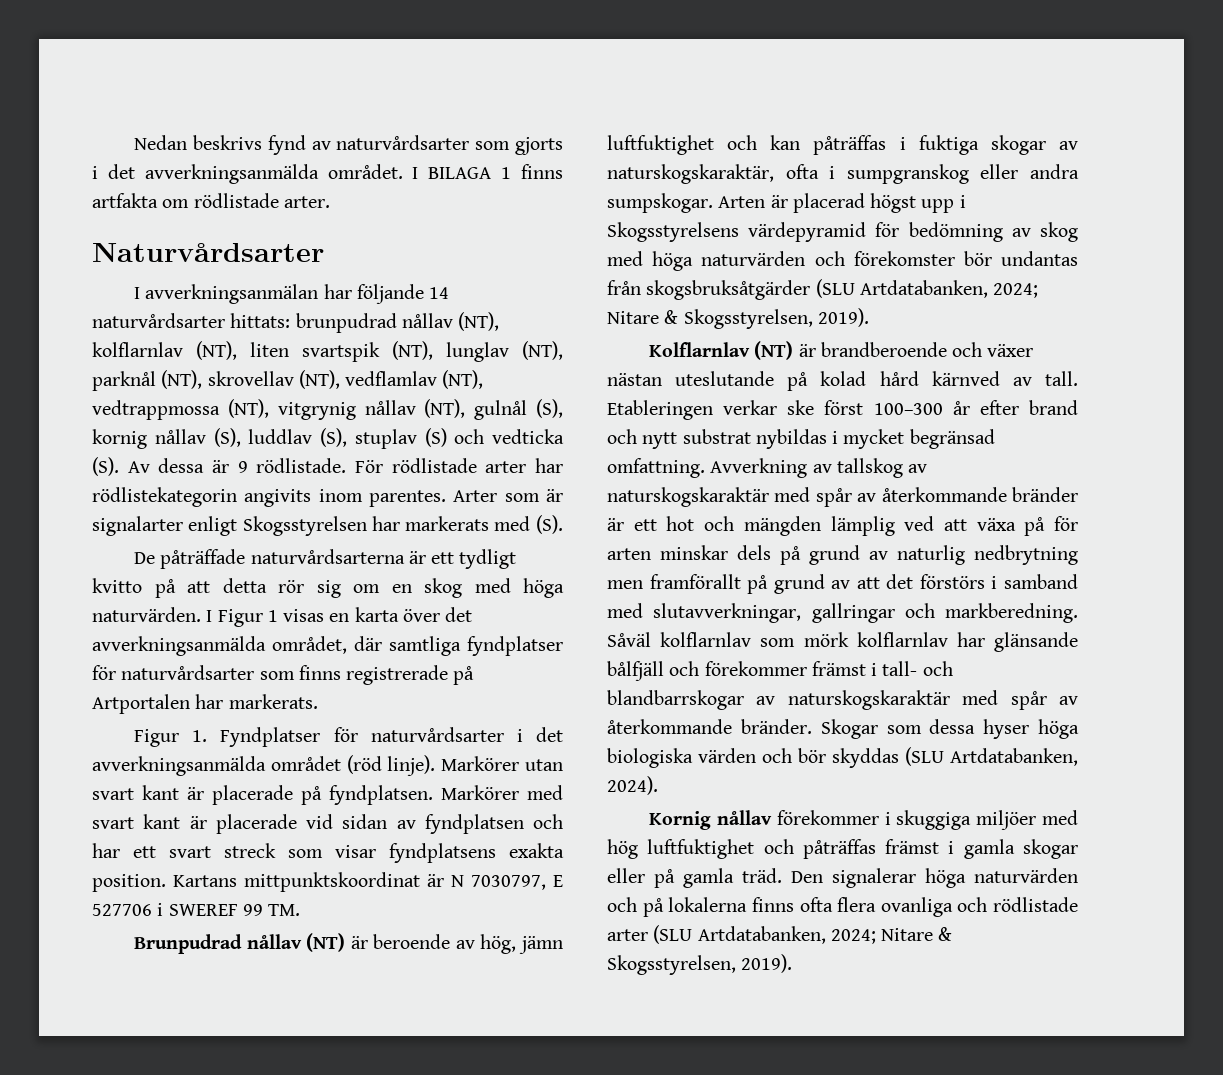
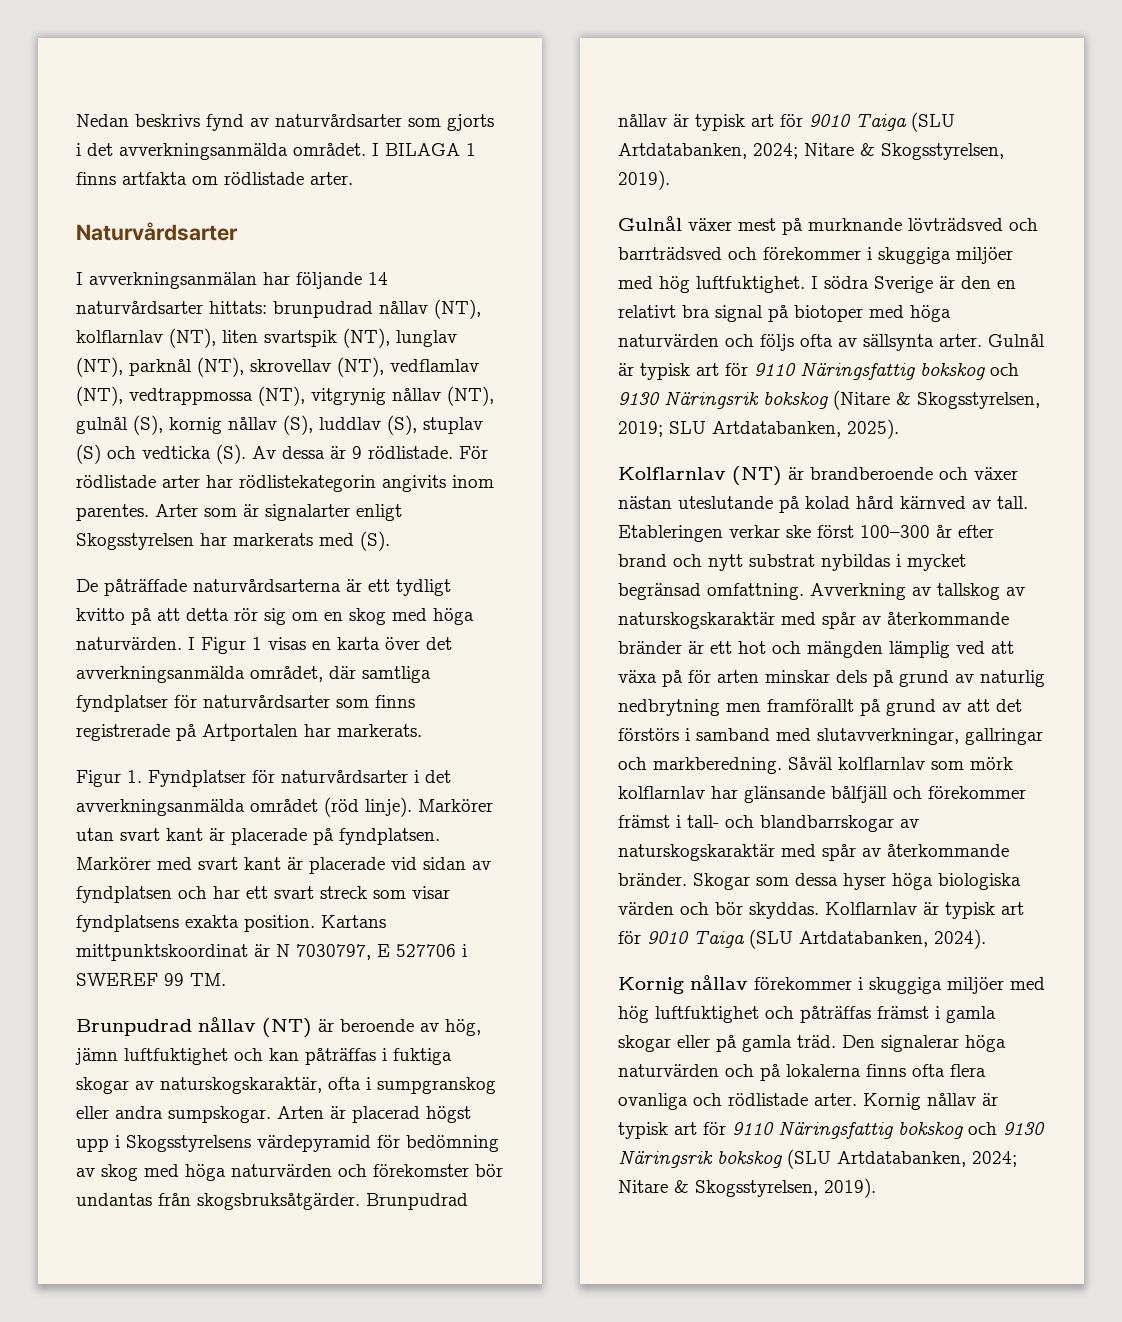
- Arten är placerad högst upp i Skogsstyrelsens värdepyramid för bedömning av skog med höga naturvärden och förekomster bör undantas från skogsbruksåtgärder (SLU Artdatabanken, 2024; Nitare & Skogsstyrelsen, 2019).
+ Arten är placerad högst upp i Skogsstyrelsens värdepyramid för bedömning av skog med höga naturvärden och förekomster bör undantas från skogsbruksåtgärder. Brunpudrad nållav är typisk art för 9010 Taiga (SLU Artdatabanken, 2024; Nitare & Skogsstyrelsen, 2019).
+ Gulnål växer mest på murknande lövträdsved och barrträdsved och förekommer i skuggiga miljöer med hög luftfuktighet. I södra Sverige är den en relativt bra signal på biotoper med höga naturvärden och följs ofta av sällsynta arter. Gulnål är typisk art för 9110 Näringsfattig bokskog och 9130 Näringsrik bokskog (Nitare & Skogsstyrelsen, 2019; SLU Artdatabanken, 2025).
- Skogar som dessa hyser höga biologiska värden och bör skyddas (SLU Artdatabanken, 2024).
+ Skogar som dessa hyser höga biologiska värden och bör skyddas. Kolflarnlav är typisk art för 9010 Taiga (SLU Artdatabanken, 2024).
- Den signalerar höga naturvärden och på lokalerna finns ofta flera ovanliga och rödlistade arter (SLU Artdatabanken, 2024; Nitare & Skogsstyrelsen, 2019).
+ Den signalerar höga naturvärden och på lokalerna finns ofta flera ovanliga och rödlistade arter. Kornig nållav är typisk art för 9110 Näringsfattig bokskog och 9130 Näringsrik bokskog (SLU Artdatabanken, 2024; Nitare & Skogsstyrelsen, 2019).

